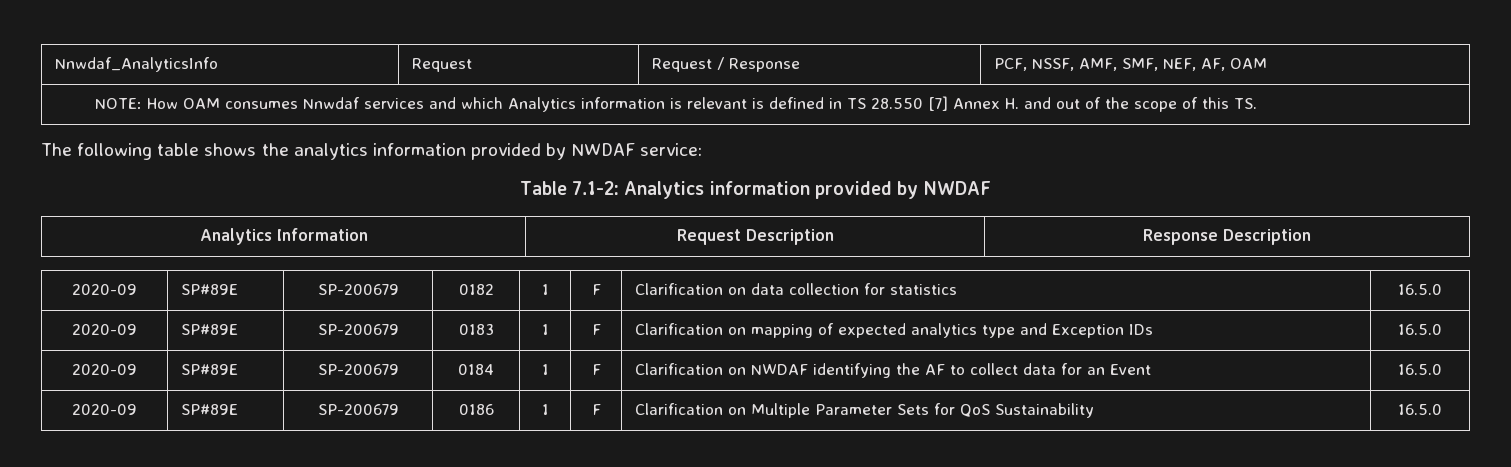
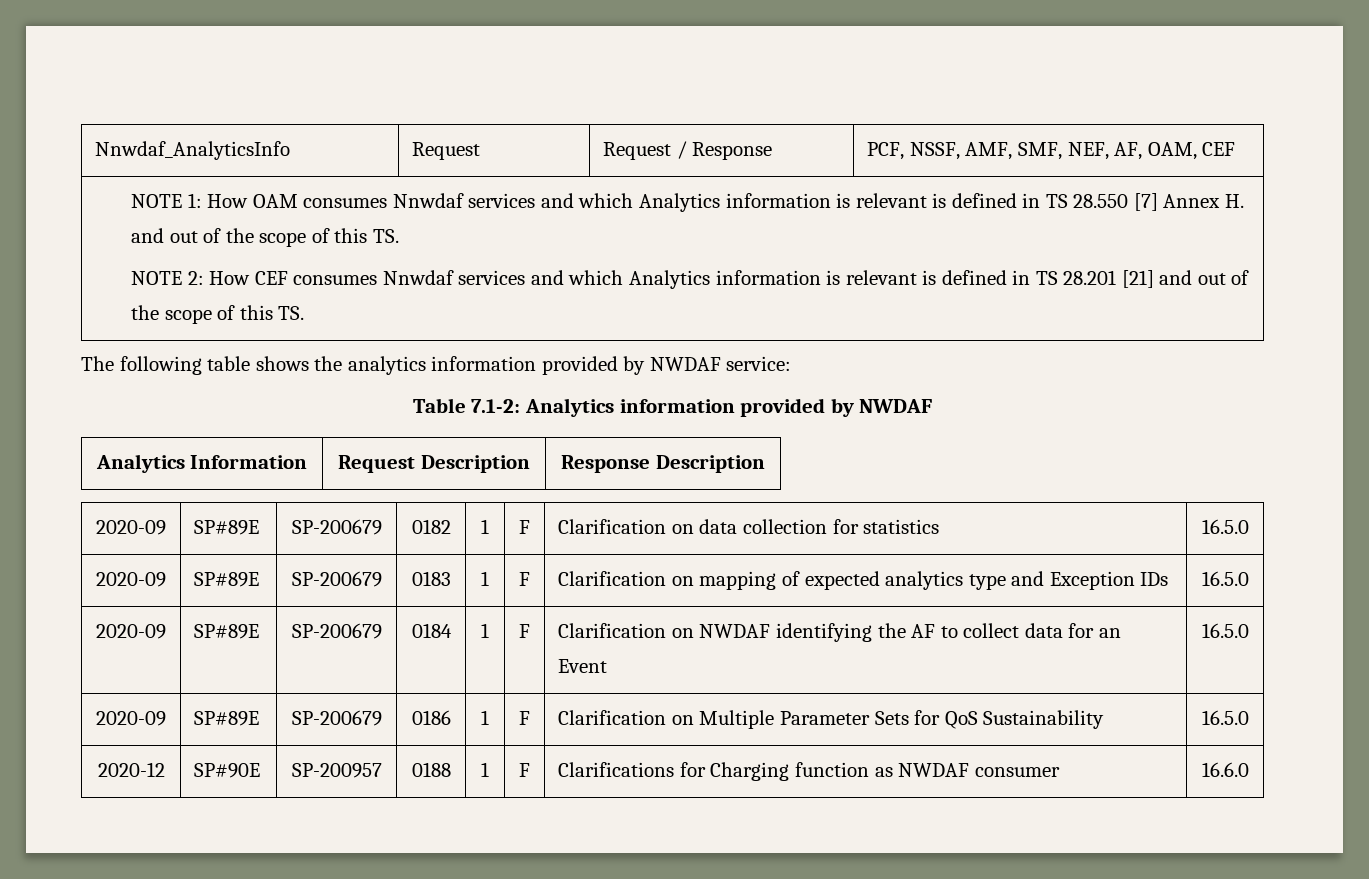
- Nnwdaf_AnalyticsInfo | Request | Request / Response | PCF, NSSF, AMF, SMF, NEF, AF, OAM
- NOTE: How OAM consumes Nnwdaf services and which Analytics information is relevant is defined in TS 28.550 [7] Annex H. and out of the scope of this TS.
+ Nnwdaf_AnalyticsInfo | Request | Request / Response | PCF, NSSF, AMF, SMF, NEF, AF, OAM, CEF
+ NOTE 1: How OAM consumes Nnwdaf services and which Analytics information is relevant is defined in TS 28.550 [7] Annex H. and out of the scope of this TS.
+ NOTE 2: How CEF consumes Nnwdaf services and which Analytics information is relevant is defined in TS 28.201 [21] and out of the scope of this TS.
+ 2020-12 | SP#90E | SP-200957 | 0188 | 1 | F | Clarifications for Charging function as NWDAF consumer | 16.6.0

